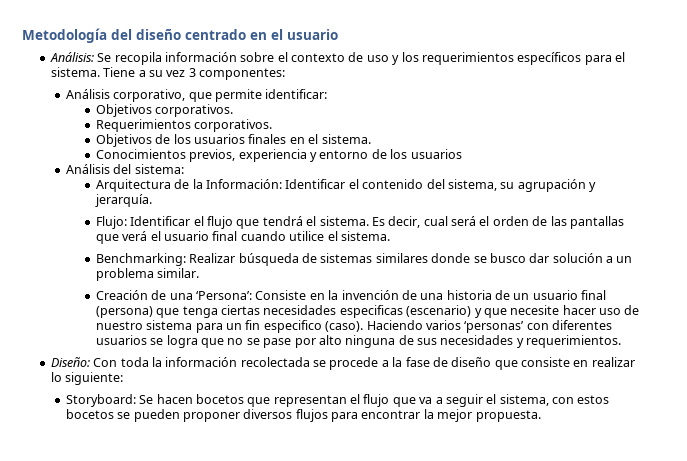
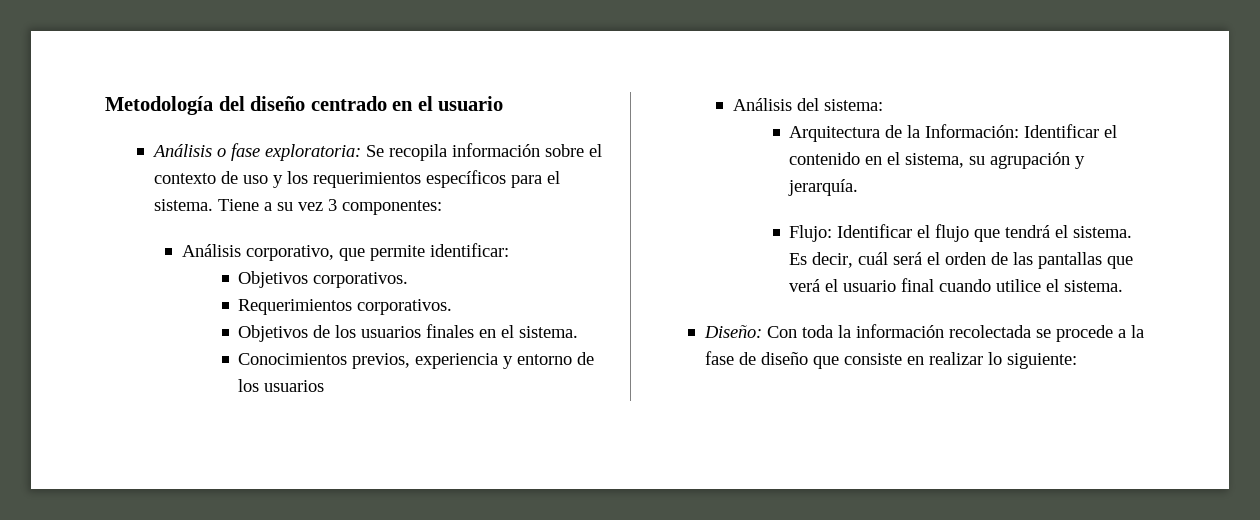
- Análisis: Se recopila información sobre el contexto de uso y los requerimientos específicos para el sistema.
+ Análisis o fase exploratoria: Se recopila información sobre el contexto de uso y los requerimientos específicos para el sistema.
- Arquitectura de la Información: Identificar el contenido del sistema, su agrupación y jerarquía.
+ Arquitectura de la Información: Identificar el contenido en el sistema, su agrupación y jerarquía.
- Es decir, cual será el orden de las pantallas que verá el usuario final cuando utilice el sistema.
+ Es decir, cuál será el orden de las pantallas que verá el usuario final cuando utilice el sistema.
- Benchmarking: Realizar búsqueda de sistemas similares donde se busco dar solución a un problema similar.
- Creación de una ‘Persona’: Consiste en la invención de una historia de un usuario final (persona) que tenga ciertas necesidades especificas (escenario) y que necesite hacer uso de nuestro sistema para un fin especifico (caso). Haciendo varios ‘personas’ con diferentes usuarios se logra que no se pase por alto ninguna de sus necesidades y requerimientos.
- Storyboard: Se hacen bocetos que representan el flujo que va a seguir el sistema, con estos bocetos se pueden proponer diversos flujos para encontrar la mejor propuesta.

